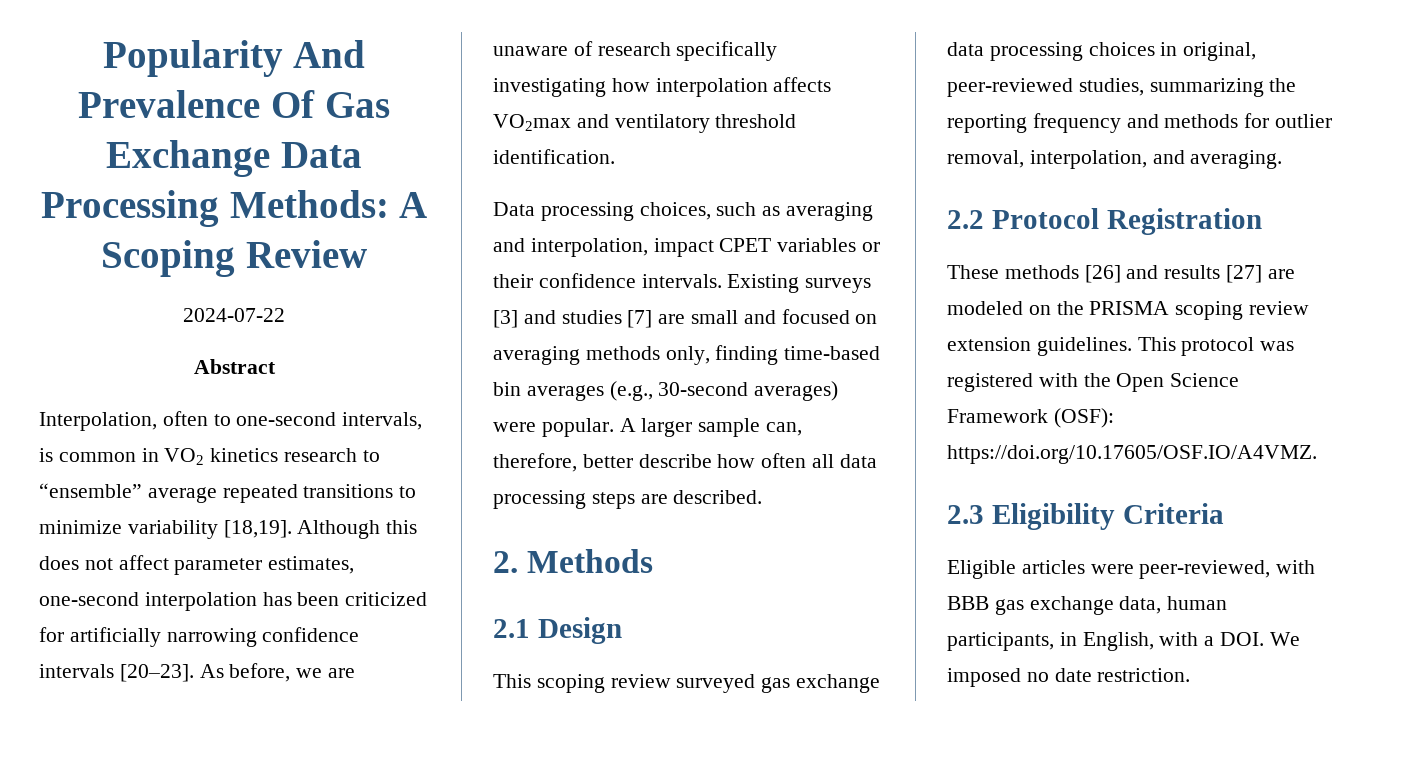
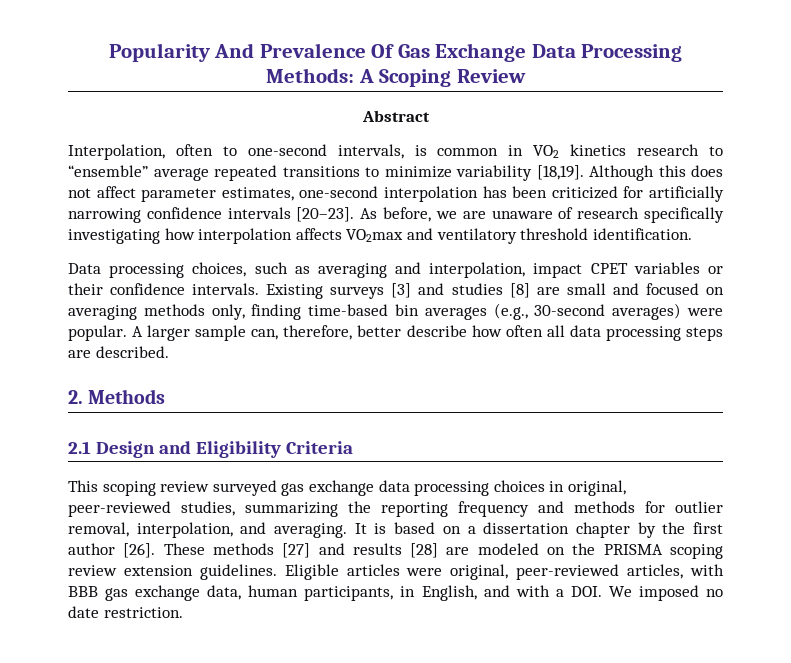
- 2024-07-22
- Existing surveys [3] and studies [7] are small and focused on averaging methods only, finding time-based bin averages (e.g., 30-second averages) were popular.
+ Existing surveys [3] and studies [8] are small and focused on averaging methods only, finding time-based bin averages (e.g., 30-second averages) were popular.
- 2.1 Design
+ 2.1 Design and Eligibility Criteria
- This scoping review surveyed gas exchange data processing choices in original, peer-reviewed studies, summarizing the reporting frequency and methods for outlier removal, interpolation, and averaging.
- 2.2 Protocol Registration
- These methods [26] and results [27] are modeled on the PRISMA scoping review extension guidelines.
+ This scoping review surveyed gas exchange data processing choices in original, peer-reviewed studies, summarizing the reporting frequency and methods for outlier removal, interpolation, and averaging. It is based on a dissertation chapter by the first author [26]. These methods [27] and results [28] are modeled on the PRISMA scoping review extension guidelines.
- This protocol was registered with the Open Science Framework (OSF): https://doi.org/10.17605/OSF.IO/A4VMZ.
- 2.3 Eligibility Criteria
- Eligible articles were peer-reviewed, with BBB gas exchange data, human participants, in English, with a DOI. We imposed no date restriction.
+ Eligible articles were original, peer-reviewed articles, with BBB gas exchange data, human participants, in English, and with a DOI. We imposed no date restriction.

